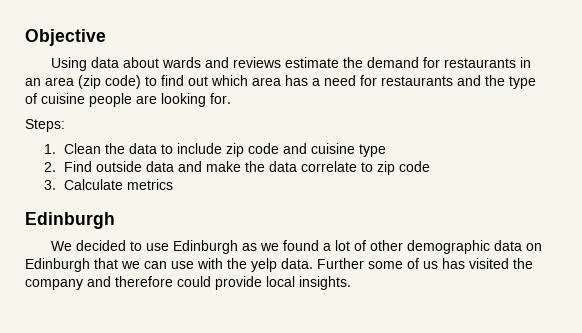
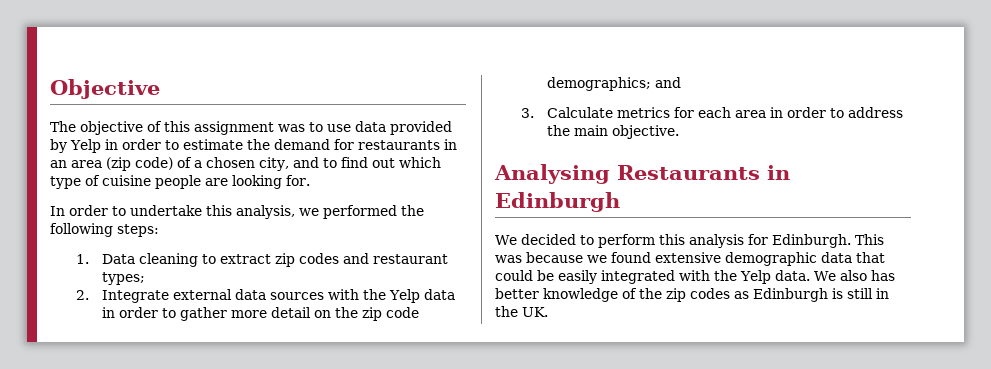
- Using data about wards and reviews estimate the demand for restaurants in an area (zip code) to find out which area has a need for restaurants and the type of cuisine people are looking for.
+ The objective of this assignment was to use data provided by Yelp in order to estimate the demand for restaurants in an area (zip code) of a chosen city, and to find out which type of cuisine people are looking for.
- Steps:
- 1. Clean the data to include zip code and cuisine type
- 2. Find outside data and make the data correlate to zip code
- 3. Calculate metrics
- Edinburgh
- We decided to use Edinburgh as we found a lot of other demographic data on Edinburgh that we can use with the yelp data. Further some of us has visited the company and therefore could provide local insights.
+ In order to undertake this analysis, we performed the following steps:
+ 1. Data cleaning to extract zip codes and restaurant types;
+ 2. Integrate external data sources with the Yelp data in order to gather more detail on the zip code demographics; and
+ 3. Calculate metrics for each area in order to address the main objective.
+ Analysing Restaurants in Edinburgh
+ We decided to perform this analysis for Edinburgh. This was because we found extensive demographic data that could be easily integrated with the Yelp data. We also has better knowledge of the zip codes as Edinburgh is still in the UK.

